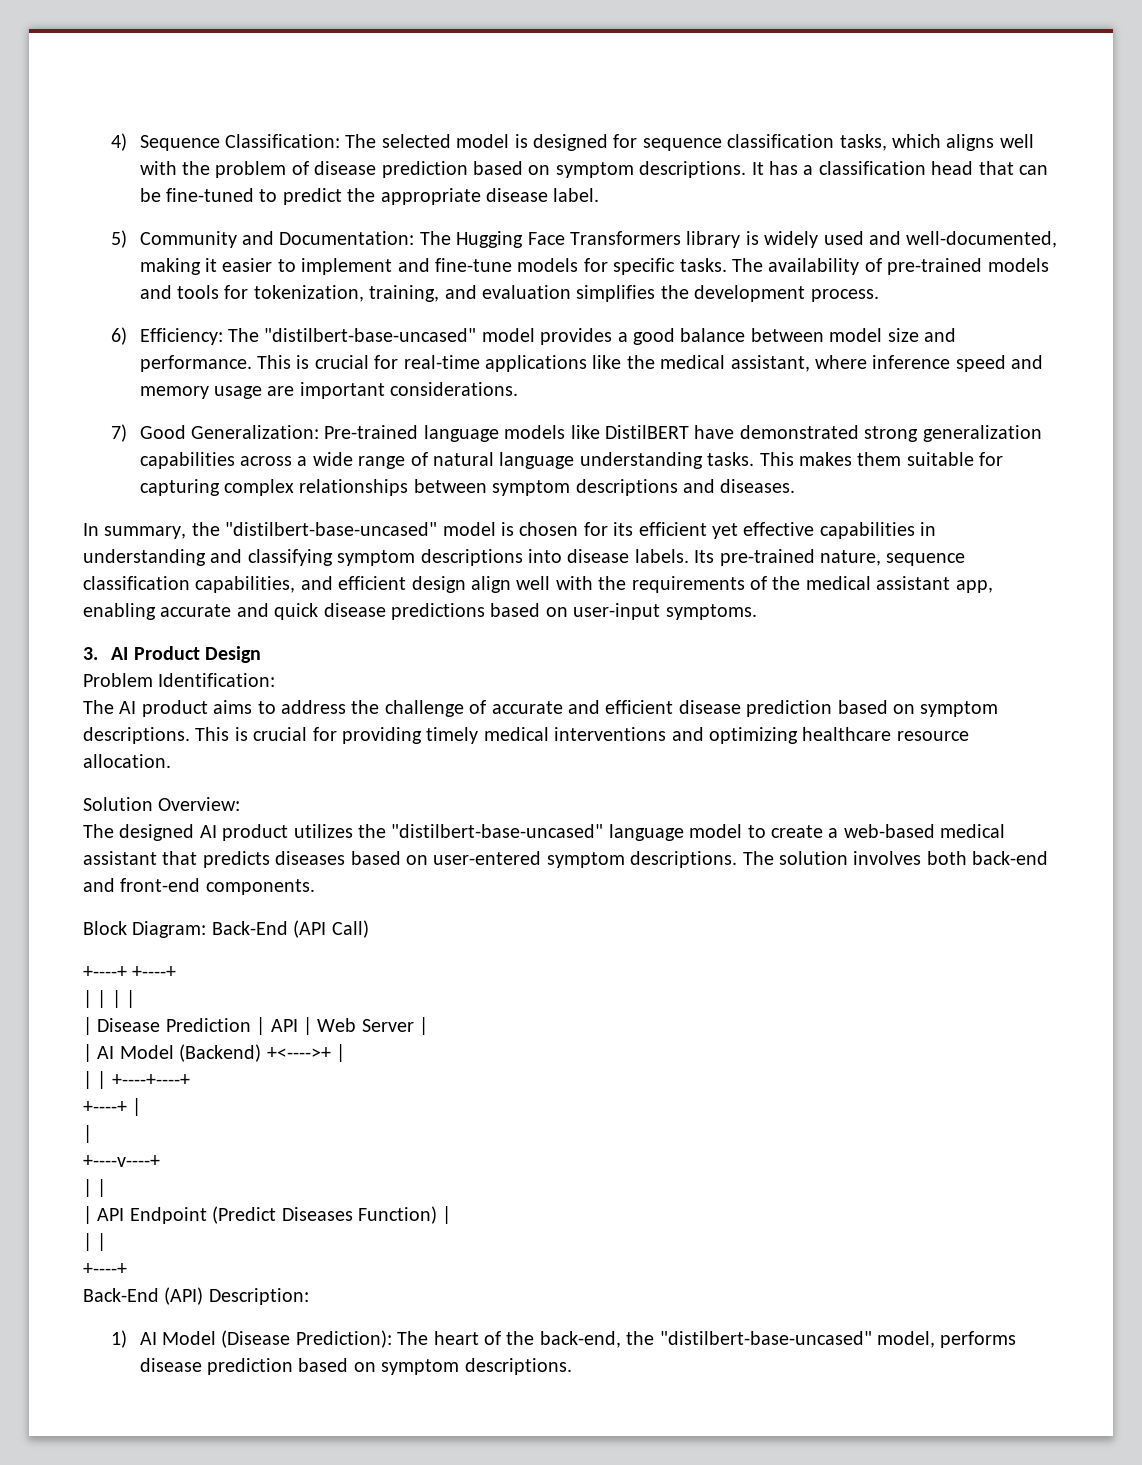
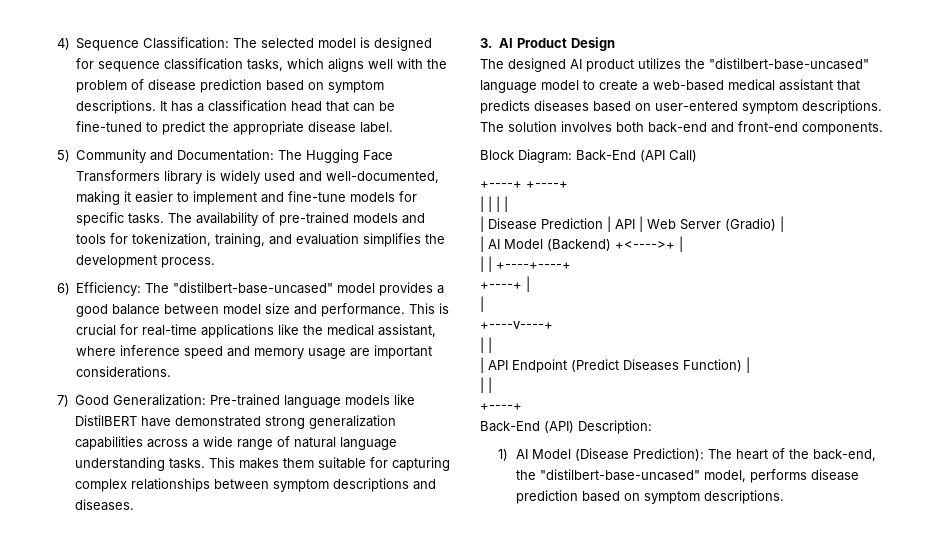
- In summary, the "distilbert-base-uncased" model is chosen for its efficient yet effective capabilities in understanding and classifying symptom descriptions into disease labels. Its pre-trained nature, sequence classification capabilities, and efficient design align well with the requirements of the medical assistant app, enabling accurate and quick disease predictions based on user-input symptoms.
  3. AI Product Design
- Problem Identification:
- The AI product aims to address the challenge of accurate and efficient disease prediction based on symptom descriptions. This is crucial for providing timely medical interventions and optimizing healthcare resource allocation.
- Solution Overview:
- | Disease Prediction | API | Web Server |
+ | Disease Prediction | API | Web Server (Gradio) |

